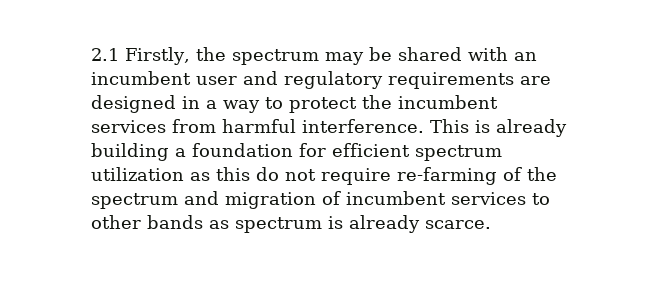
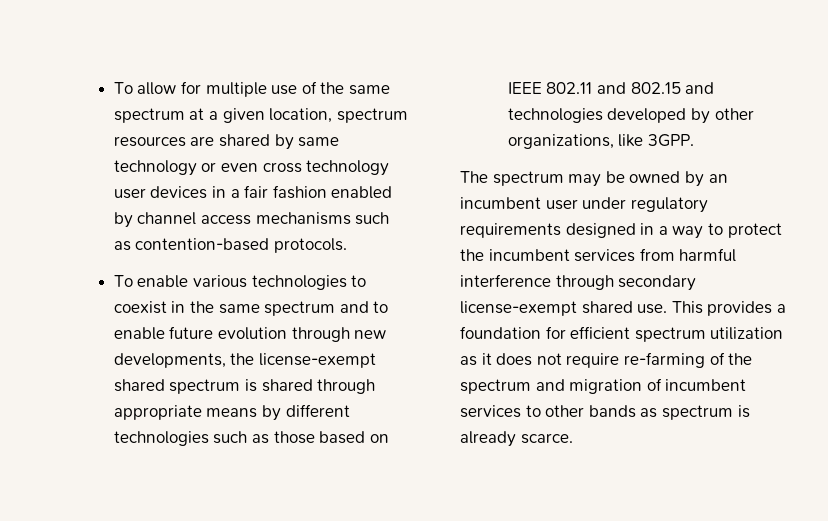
- 2.1 Firstly, the spectrum may be shared with an incumbent user and regulatory requirements are designed in a way to protect the incumbent services from harmful interference. This is already building a foundation for efficient spectrum utilization as this do not require re-farming of the spectrum and migration of incumbent services to other bands as spectrum is already scarce.
+ To allow for multiple use of the same spectrum at a given location, spectrum resources are shared by same technology or even cross technology user devices in a fair fashion enabled by channel access mechanisms such as contention-based protocols.
+ To enable various technologies to coexist in the same spectrum and to enable future evolution through new developments, the license-exempt shared spectrum is shared through appropriate means by different technologies such as those based on IEEE 802.11 and 802.15 and technologies developed by other organizations, like 3GPP.
+ The spectrum may be owned by an incumbent user under regulatory requirements designed in a way to protect the incumbent services from harmful interference through secondary license-exempt shared use. This provides a foundation for efficient spectrum utilization as it does not require re-farming of the spectrum and migration of incumbent services to other bands as spectrum is already scarce.

